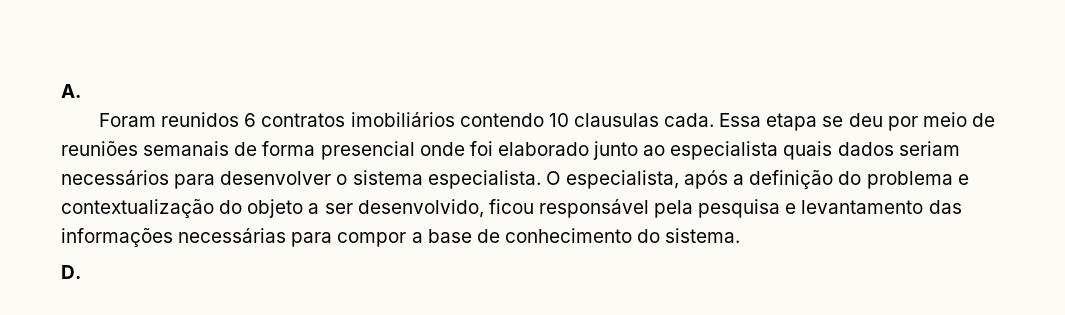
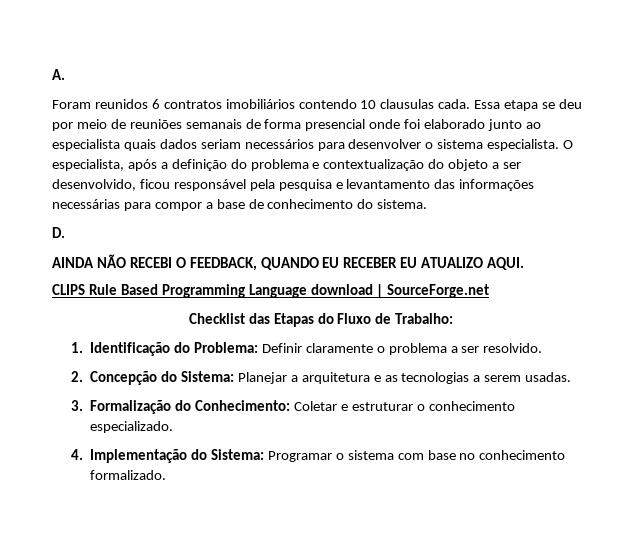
+ AINDA NÃO RECEBI O FEEDBACK, QUANDO EU RECEBER EU ATUALIZO AQUI.
+ CLIPS Rule Based Programming Language download | SourceForge.net
+ Checklist das Etapas do Fluxo de Trabalho:
+ 1. Identificação do Problema: Definir claramente o problema a ser resolvido.
+ 2. Concepção do Sistema: Planejar a arquitetura e as tecnologias a serem usadas.
+ 3. Formalização do Conhecimento: Coletar e estruturar o conhecimento especializado.
+ 4. Implementação do Sistema: Programar o sistema com base no conhecimento formalizado.

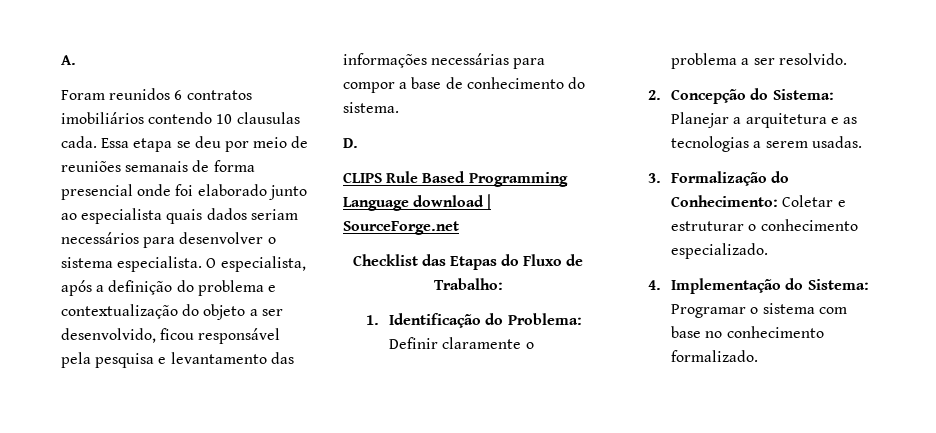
- AINDA NÃO RECEBI O FEEDBACK, QUANDO EU RECEBER EU ATUALIZO AQUI.

